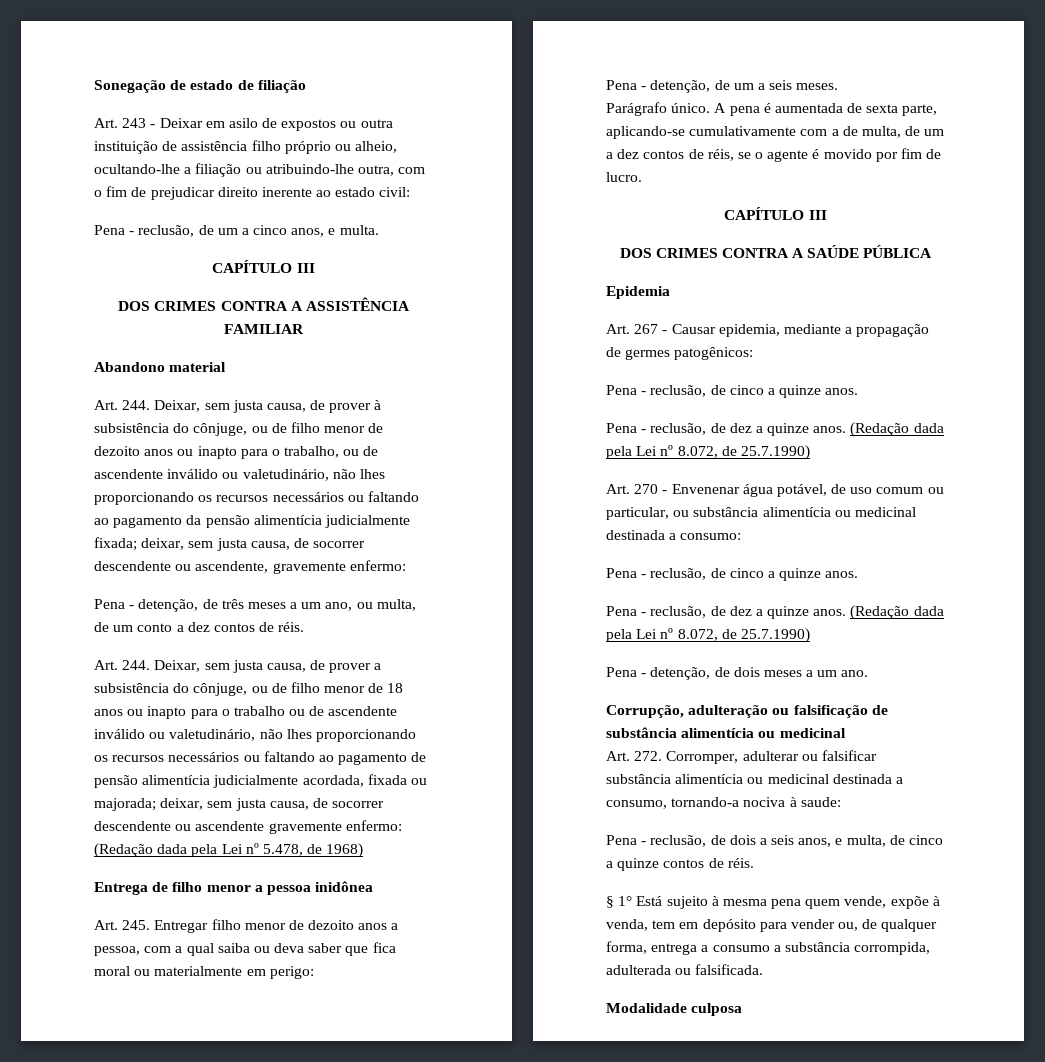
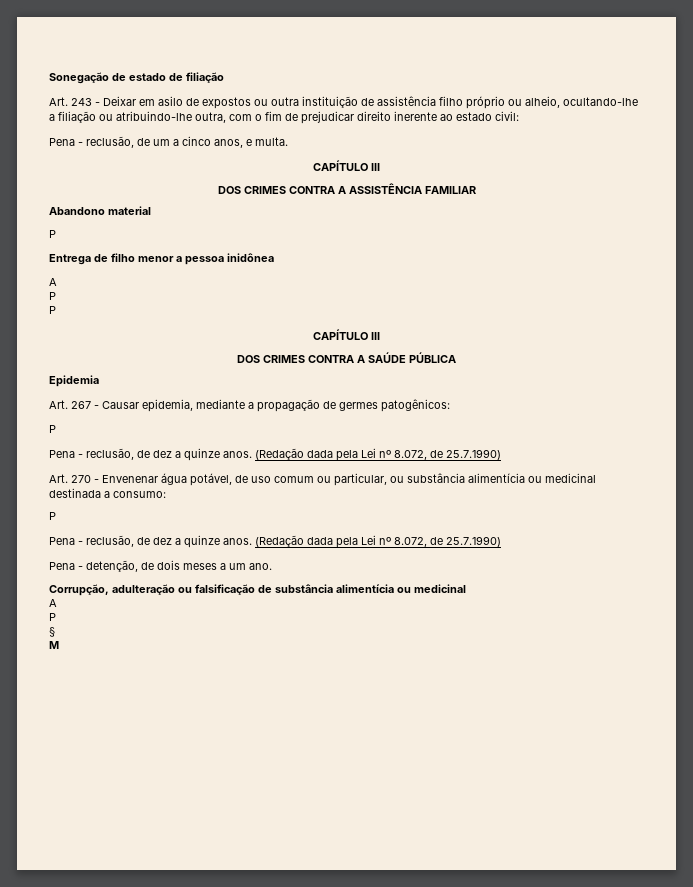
  Abandono material
- Art. 244. Deixar, sem justa causa, de prover à subsistência do cônjuge, ou de filho menor de dezoito anos ou inapto para o trabalho, ou de ascendente inválido ou valetudinário, não lhes proporcionando os recursos necessários ou faltando ao pagamento da pensão alimentícia judicialmente fixada; deixar, sem justa causa, de socorrer descendente ou ascendente, gravemente enfermo:
- Pena - detenção, de três meses a um ano, ou multa, de um conto a dez contos de réis.
- Art. 244. Deixar, sem justa causa, de prover a subsistência do cônjuge, ou de filho menor de 18 anos ou inapto para o trabalho ou de ascendente inválido ou valetudinário, não lhes proporcionando os recursos necessários ou faltando ao pagamento de pensão alimentícia judicialmente acordada, fixada ou majorada; deixar, sem justa causa, de socorrer descendente ou ascendente gravemente enfermo: (Redação dada pela Lei nº 5.478, de 1968)
+ P
  Entrega de filho menor a pessoa inidônea
- Art. 245. Entregar filho menor de dezoito anos a pessoa, com a qual saiba ou deva saber que fica moral ou materialmente em perigo:
- Pena - detenção, de um a seis meses.
- Parágrafo único. A pena é aumentada de sexta parte, aplicando-se cumulativamente com a de multa, de um a dez contos de réis, se o agente é movido por fim de lucro.
+ A
+ P
+ P
  Art. 267 - Causar epidemia, mediante a propagação de germes patogênicos:
- Pena - reclusão, de cinco a quinze anos.
+ P
  Art. 270 - Envenenar água potável, de uso comum ou particular, ou substância alimentícia ou medicinal destinada a consumo:
- Pena - reclusão, de cinco a quinze anos.
+ P
  Corrupção, adulteração ou falsificação de substância alimentícia ou medicinal
- Art. 272. Corromper, adulterar ou falsificar substância alimentícia ou medicinal destinada a consumo, tornando-a nociva à saude:
- Pena - reclusão, de dois a seis anos, e multa, de cinco a quinze contos de réis.
- § 1° Está sujeito à mesma pena quem vende, expõe à venda, tem em depósito para vender ou, de qualquer forma, entrega a consumo a substância corrompida, adulterada ou falsificada.
- Modalidade culposa
+ A
+ P
+ §
+ M

